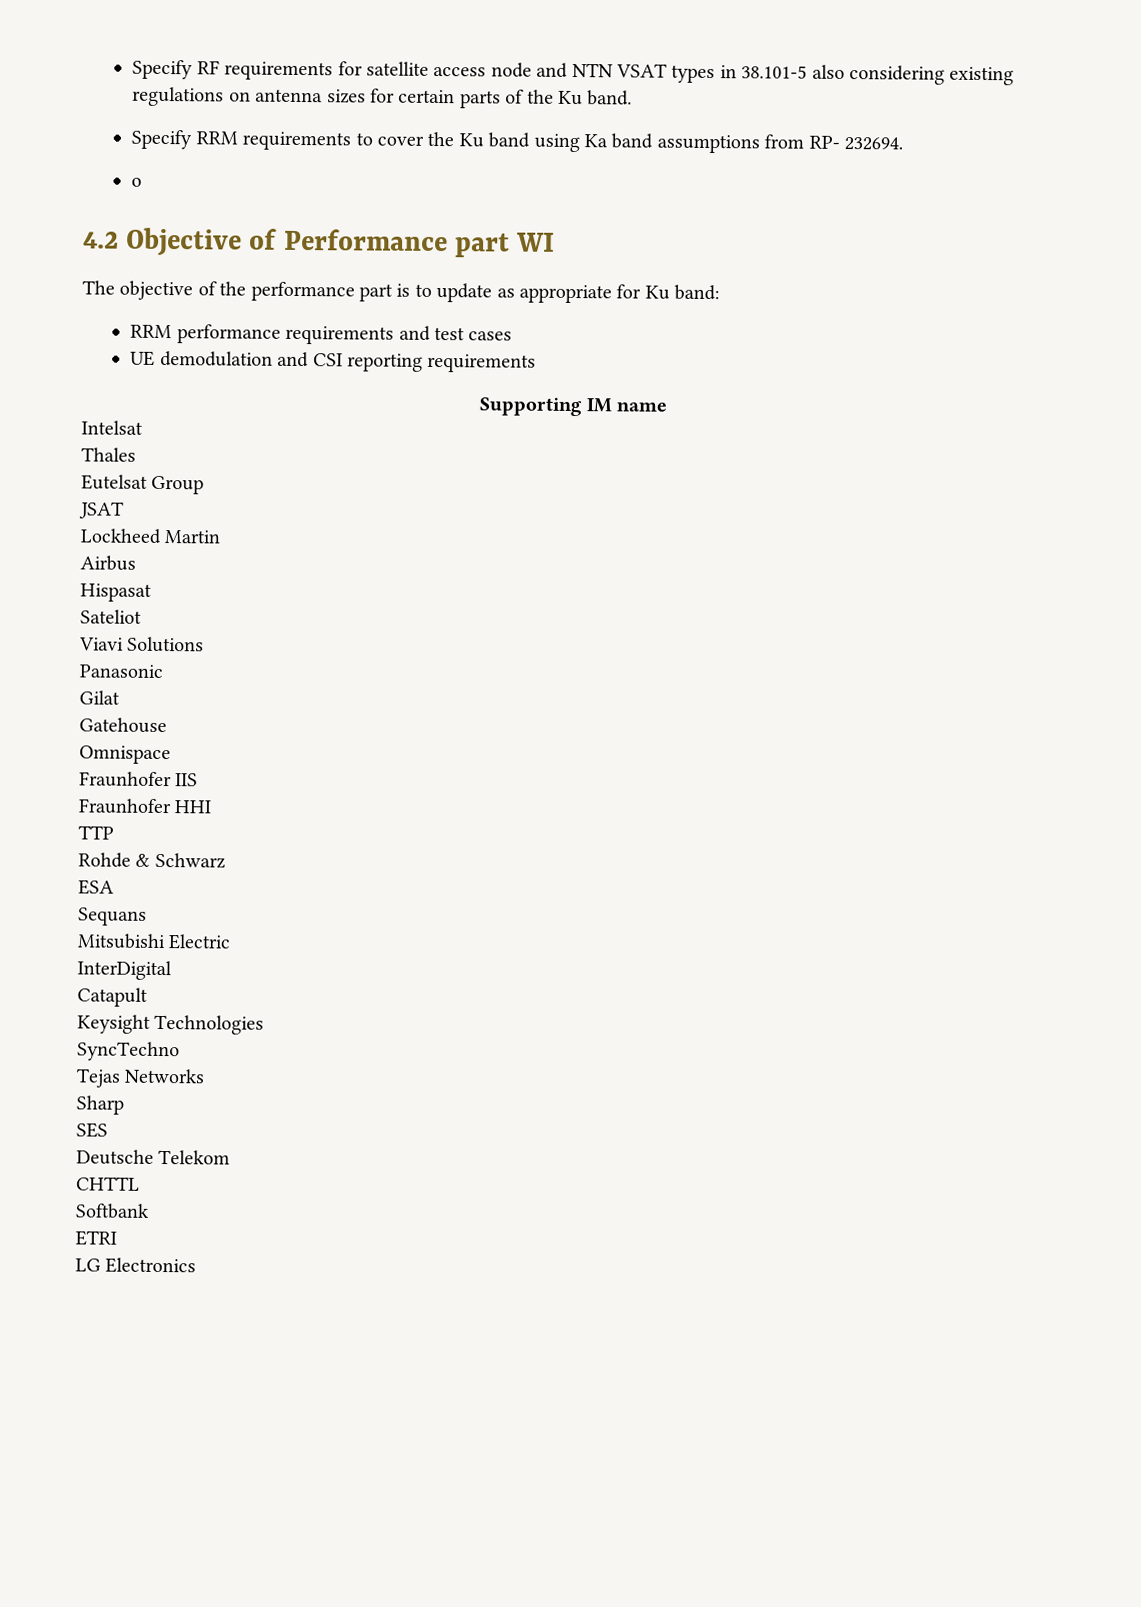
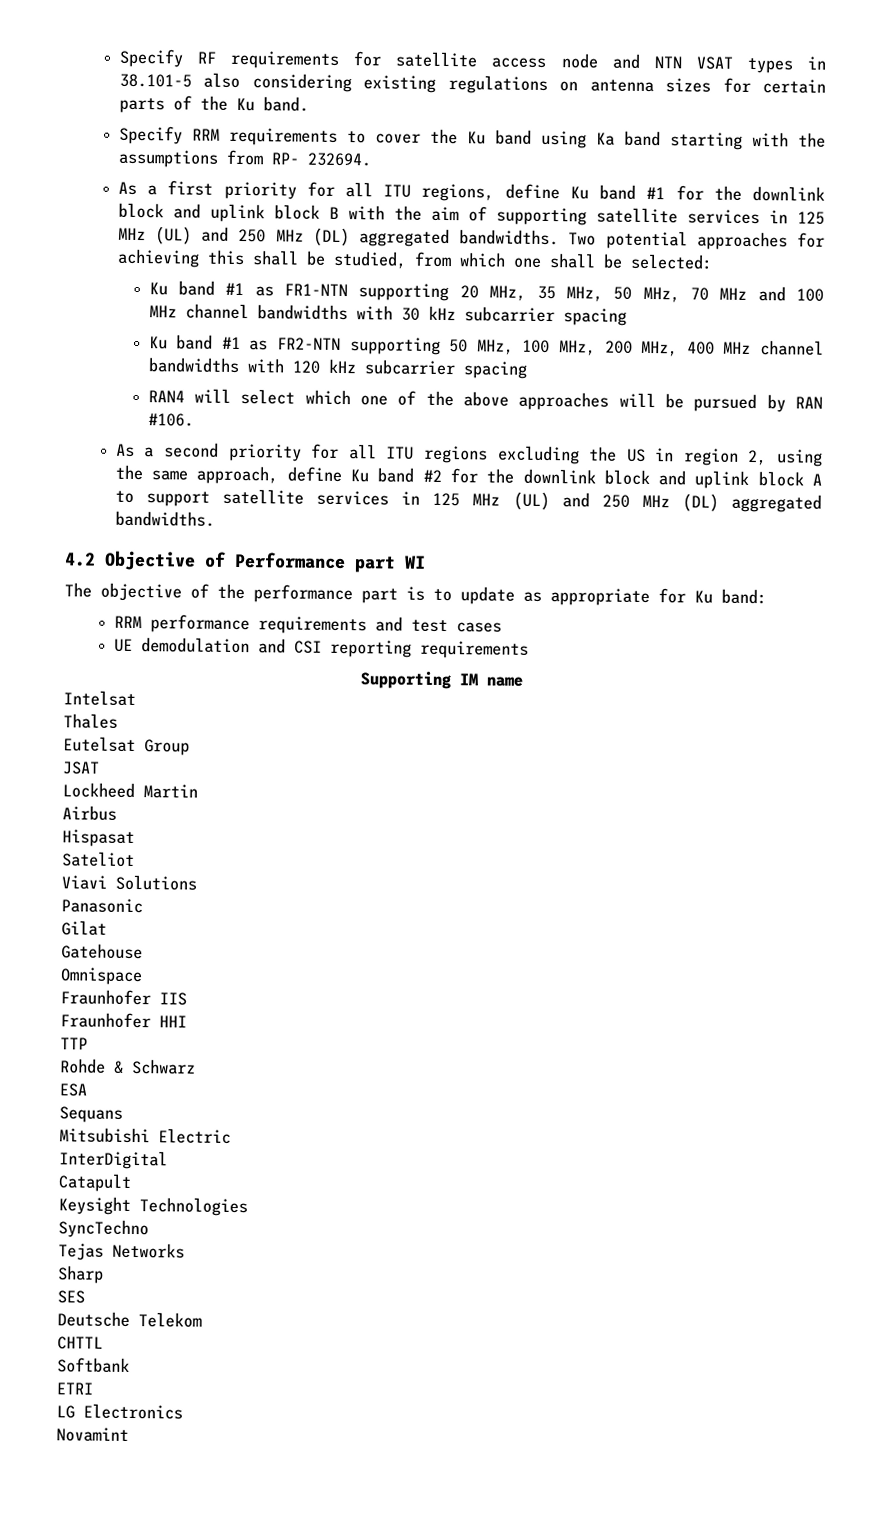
- Specify RRM requirements to cover the Ku band using Ka band assumptions from RP- 232694.
+ Specify RRM requirements to cover the Ku band using Ka band starting with the assumptions from RP- 232694.
- o
+ As a first priority for all ITU regions, define Ku band #1 for the downlink block and uplink block B with the aim of supporting satellite services in 125 MHz (UL) and 250 MHz (DL) aggregated bandwidths. Two potential approaches for achieving this shall be studied, from which one shall be selected:
+ Ku band #1 as FR1-NTN supporting 20 MHz, 35 MHz, 50 MHz, 70 MHz and 100 MHz channel bandwidths with 30 kHz subcarrier spacing
+ Ku band #1 as FR2-NTN supporting 50 MHz, 100 MHz, 200 MHz, 400 MHz channel bandwidths with 120 kHz subcarrier spacing
+ RAN4 will select which one of the above approaches will be pursued by RAN #106.
+ As a second priority for all ITU regions excluding the US in region 2, using the same approach, define Ku band #2 for the downlink block and uplink block A to support satellite services in 125 MHz (UL) and 250 MHz (DL) aggregated bandwidths.
+ Novamint

